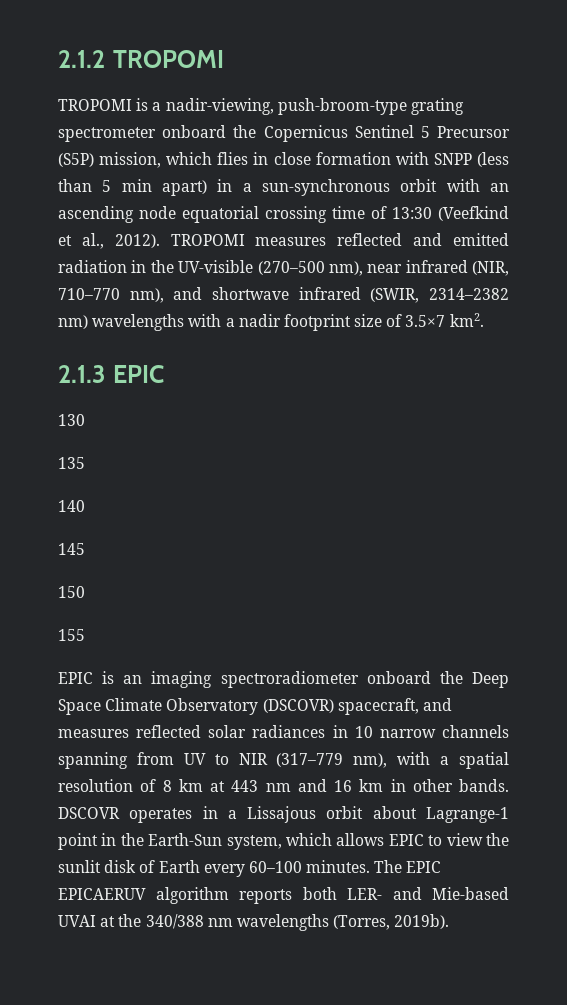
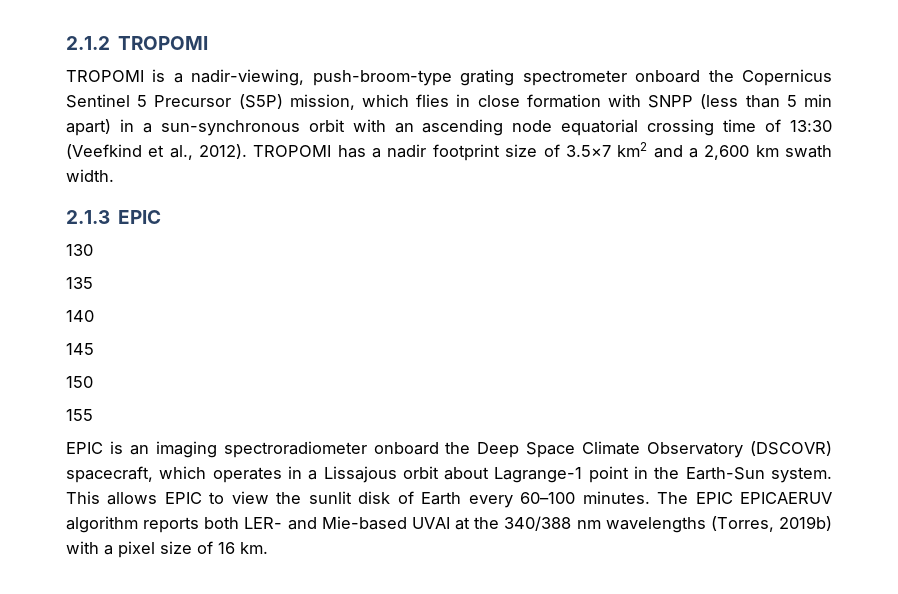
- TROPOMI measures reflected and emitted radiation in the UV-visible (270–500 nm), near infrared (NIR, 710–770 nm), and shortwave infrared (SWIR, 2314–2382 nm) wavelengths with a nadir footprint size of 3.5×7 km2.
+ TROPOMI has a nadir footprint size of 3.5×7 km2 and a 2,600 km swath width.
- EPIC is an imaging spectroradiometer onboard the Deep Space Climate Observatory (DSCOVR) spacecraft, and measures reflected solar radiances in 10 narrow channels spanning from UV to NIR (317–779 nm), with a spatial resolution of 8 km at 443 nm and 16 km in other bands. DSCOVR operates in a Lissajous orbit about Lagrange-1 point in the Earth-Sun system, which allows EPIC to view the sunlit disk of Earth every 60–100 minutes.
+ EPIC is an imaging spectroradiometer onboard the Deep Space Climate Observatory (DSCOVR) spacecraft, which operates in a Lissajous orbit about Lagrange-1 point in the Earth-Sun system. This allows EPIC to view the sunlit disk of Earth every 60–100 minutes.
- The EPIC EPICAERUV algorithm reports both LER- and Mie-based UVAI at the 340/388 nm wavelengths (Torres, 2019b).
+ The EPIC EPICAERUV algorithm reports both LER- and Mie-based UVAI at the 340/388 nm wavelengths (Torres, 2019b) with a pixel size of 16 km.

